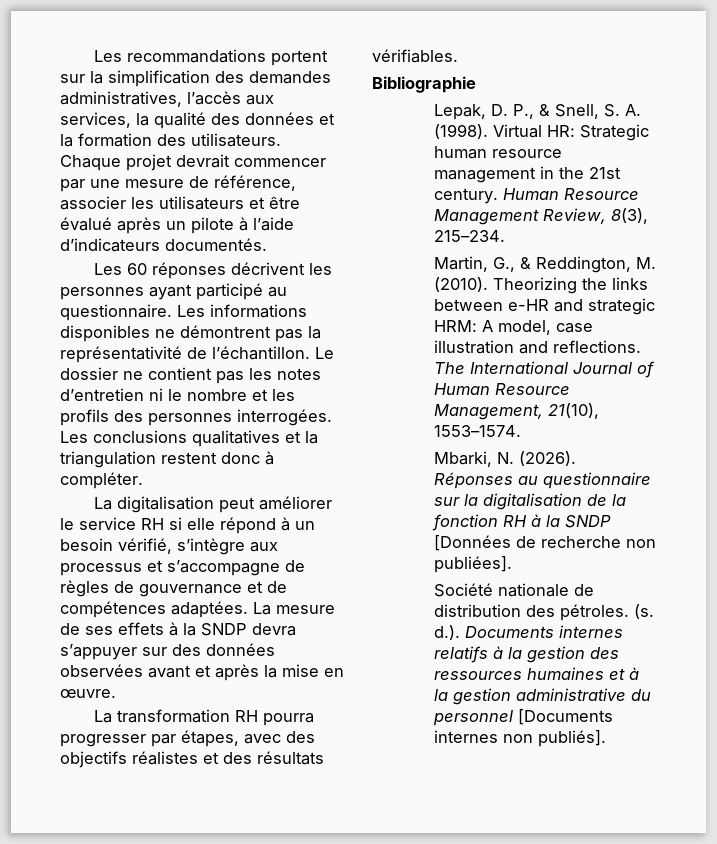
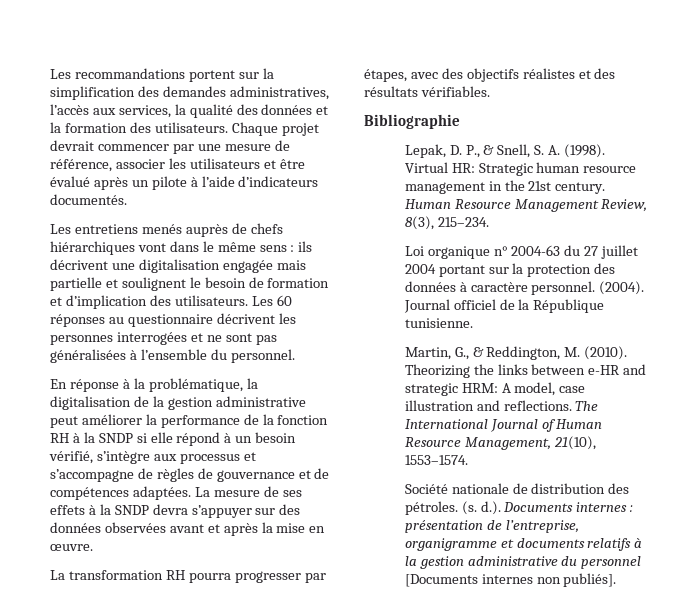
- Les 60 réponses décrivent les personnes ayant participé au questionnaire. Les informations disponibles ne démontrent pas la représentativité de l’échantillon. Le dossier ne contient pas les notes d’entretien ni le nombre et les profils des personnes interrogées. Les conclusions qualitatives et la triangulation restent donc à compléter.
- La digitalisation peut améliorer le service RH si elle répond à un besoin vérifié, s’intègre aux processus et s’accompagne de règles de gouvernance et de compétences adaptées.
+ Les entretiens menés auprès de chefs hiérarchiques vont dans le même sens : ils décrivent une digitalisation engagée mais partielle et soulignent le besoin de formation et d’implication des utilisateurs. Les 60 réponses au questionnaire décrivent les personnes interrogées et ne sont pas généralisées à l’ensemble du personnel.
+ En réponse à la problématique, la digitalisation de la gestion administrative peut améliorer la performance de la fonction RH à la SNDP si elle répond à un besoin vérifié, s’intègre aux processus et s’accompagne de règles de gouvernance et de compétences adaptées.
+ Loi organique n° 2004-63 du 27 juillet 2004 portant sur la protection des données à caractère personnel. (2004). Journal officiel de la République tunisienne.
- Mbarki, N. (2026). Réponses au questionnaire sur la digitalisation de la fonction RH à la SNDP [Données de recherche non publiées].
- (s. d.). Documents internes relatifs à la gestion des ressources humaines et à la gestion administrative du personnel [Documents internes non publiés].
+ (s. d.). Documents internes : présentation de l’entreprise, organigramme et documents relatifs à la gestion administrative du personnel [Documents internes non publiés].

